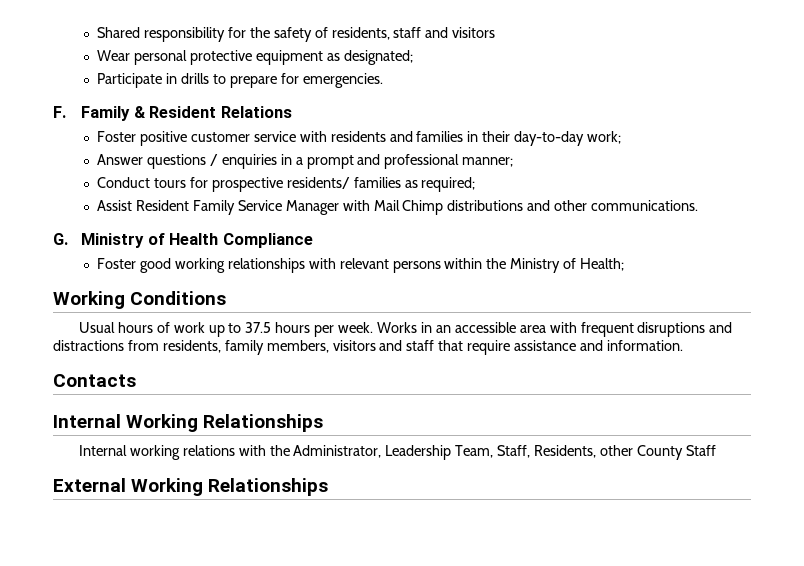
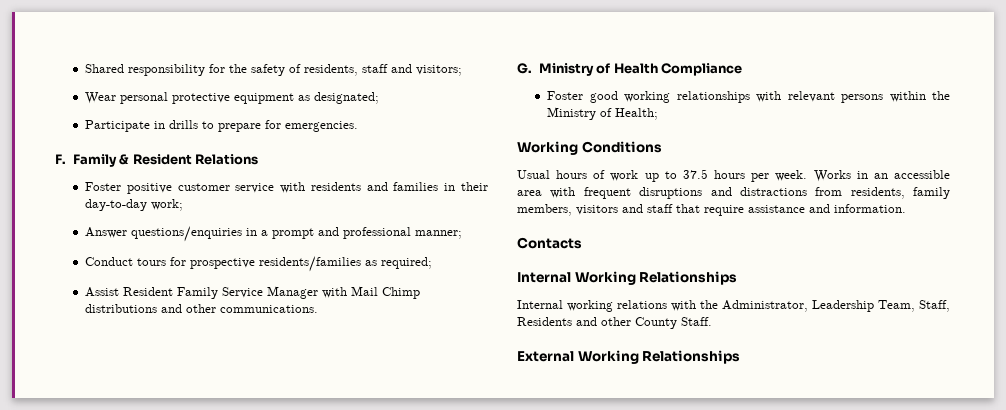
- Shared responsibility for the safety of residents, staff and visitors
+ Shared responsibility for the safety of residents, staff and visitors;
- Answer questions / enquiries in a prompt and professional manner;
+ Answer questions/enquiries in a prompt and professional manner;
- Conduct tours for prospective residents/ families as required;
+ Conduct tours for prospective residents/families as required;
- Internal working relations with the Administrator, Leadership Team, Staff, Residents, other County Staff
+ Internal working relations with the Administrator, Leadership Team, Staff, Residents and other County Staff.

